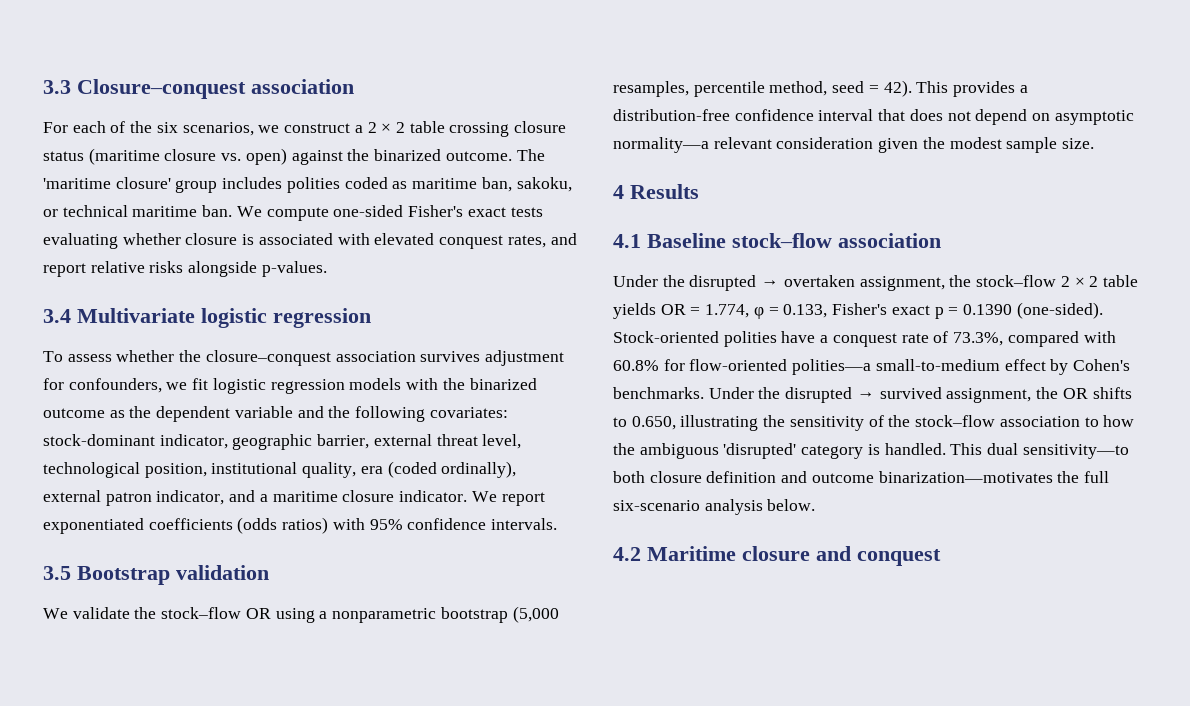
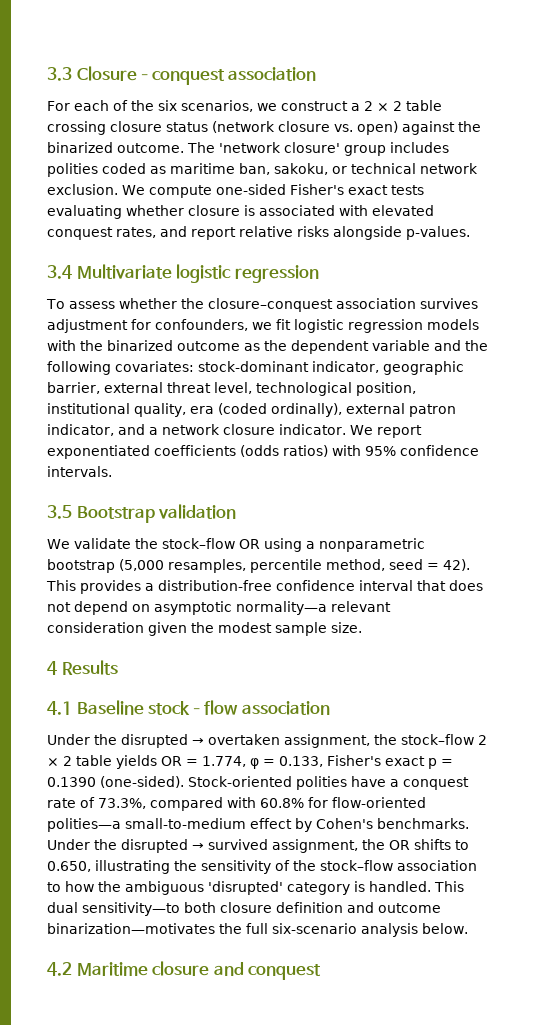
- For each of the six scenarios, we construct a 2 × 2 table crossing closure status (maritime closure vs. open) against the binarized outcome.
+ For each of the six scenarios, we construct a 2 × 2 table crossing closure status (network closure vs. open) against the binarized outcome.
- The 'maritime closure' group includes polities coded as maritime ban, sakoku, or technical maritime ban.
+ The 'network closure' group includes polities coded as maritime ban, sakoku, or technical network exclusion.
- To assess whether the closure–conquest association survives adjustment for confounders, we fit logistic regression models with the binarized outcome as the dependent variable and the following covariates: stock-dominant indicator, geographic barrier, external threat level, technological position, institutional quality, era (coded ordinally), external patron indicator, and a maritime closure indicator.
+ To assess whether the closure–conquest association survives adjustment for confounders, we fit logistic regression models with the binarized outcome as the dependent variable and the following covariates: stock-dominant indicator, geographic barrier, external threat level, technological position, institutional quality, era (coded ordinally), external patron indicator, and a network closure indicator.

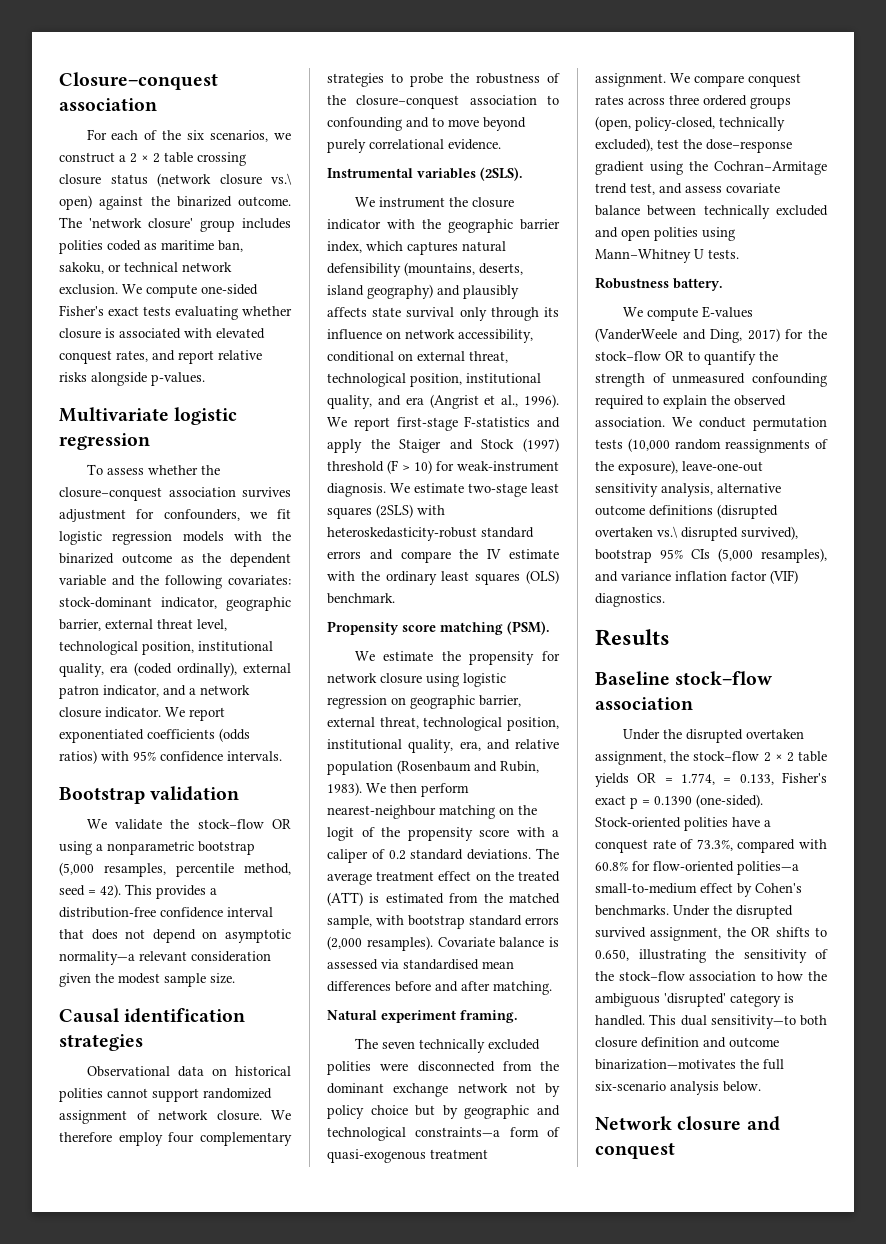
- 3.3 Closure–conquest association
+ Closure–conquest association
- For each of the six scenarios, we construct a 2 × 2 table crossing closure status (network closure vs. open) against the binarized outcome.
+ For each of the six scenarios, we construct a 2 × 2 table crossing closure status (network closure vs.\ open) against the binarized outcome.
- 3.4 Multivariate logistic regression
+ Multivariate logistic regression
- 3.5 Bootstrap validation
+ Bootstrap validation
- 4 Results
+ Causal identification strategies
+ Observational data on historical polities cannot support randomized assignment of network closure. We therefore employ four complementary strategies to probe the robustness of the closure–conquest association to confounding and to move beyond purely correlational evidence.
+ Instrumental variables (2SLS).
+ We instrument the closure indicator with the geographic barrier index, which captures natural defensibility (mountains, deserts, island geography) and plausibly affects state survival only through its influence on network accessibility, conditional on external threat, technological position, institutional quality, and era (Angrist et al., 1996). We report first-stage F-statistics and apply the Staiger and Stock (1997) threshold (F > 10) for weak-instrument diagnosis. We estimate two-stage least squares (2SLS) with heteroskedasticity-robust standard errors and compare the IV estimate with the ordinary least squares (OLS) benchmark.
+ Propensity score matching (PSM).
+ We estimate the propensity for network closure using logistic regression on geographic barrier, external threat, technological position, institutional quality, era, and relative population (Rosenbaum and Rubin, 1983). We then perform nearest-neighbour matching on the logit of the propensity score with a caliper of 0.2 standard deviations. The average treatment effect on the treated (ATT) is estimated from the matched sample, with bootstrap standard errors (2,000 resamples). Covariate balance is assessed via standardised mean differences before and after matching.
+ Natural experiment framing.
+ The seven technically excluded polities were disconnected from the dominant exchange network not by policy choice but by geographic and technological constraints—a form of quasi-exogenous treatment assignment. We compare conquest rates across three ordered groups (open, policy-closed, technically excluded), test the dose–response gradient using the Cochran–Armitage trend test, and assess covariate balance between technically excluded and open polities using Mann–Whitney U tests.
+ Robustness battery.
+ We compute E-values (VanderWeele and Ding, 2017) for the stock–flow OR to quantify the strength of unmeasured confounding required to explain the observed association. We conduct permutation tests (10,000 random reassignments of the exposure), leave-one-out sensitivity analysis, alternative outcome definitions (disrupted overtaken vs.\ disrupted survived), bootstrap 95% CIs (5,000 resamples), and variance inflation factor (VIF) diagnostics.
+ Results
- 4.1 Baseline stock–flow association
+ Baseline stock–flow association
- Under the disrupted → overtaken assignment, the stock–flow 2 × 2 table yields OR = 1.774, φ = 0.133, Fisher's exact p = 0.1390 (one-sided).
+ Under the disrupted overtaken assignment, the stock–flow 2 × 2 table yields OR = 1.774, = 0.133, Fisher's exact p = 0.1390 (one-sided).
- Under the disrupted → survived assignment, the OR shifts to 0.650, illustrating the sensitivity of the stock–flow association to how the ambiguous 'disrupted' category is handled.
+ Under the disrupted survived assignment, the OR shifts to 0.650, illustrating the sensitivity of the stock–flow association to how the ambiguous 'disrupted' category is handled.
- 4.2 Maritime closure and conquest
+ Network closure and conquest

